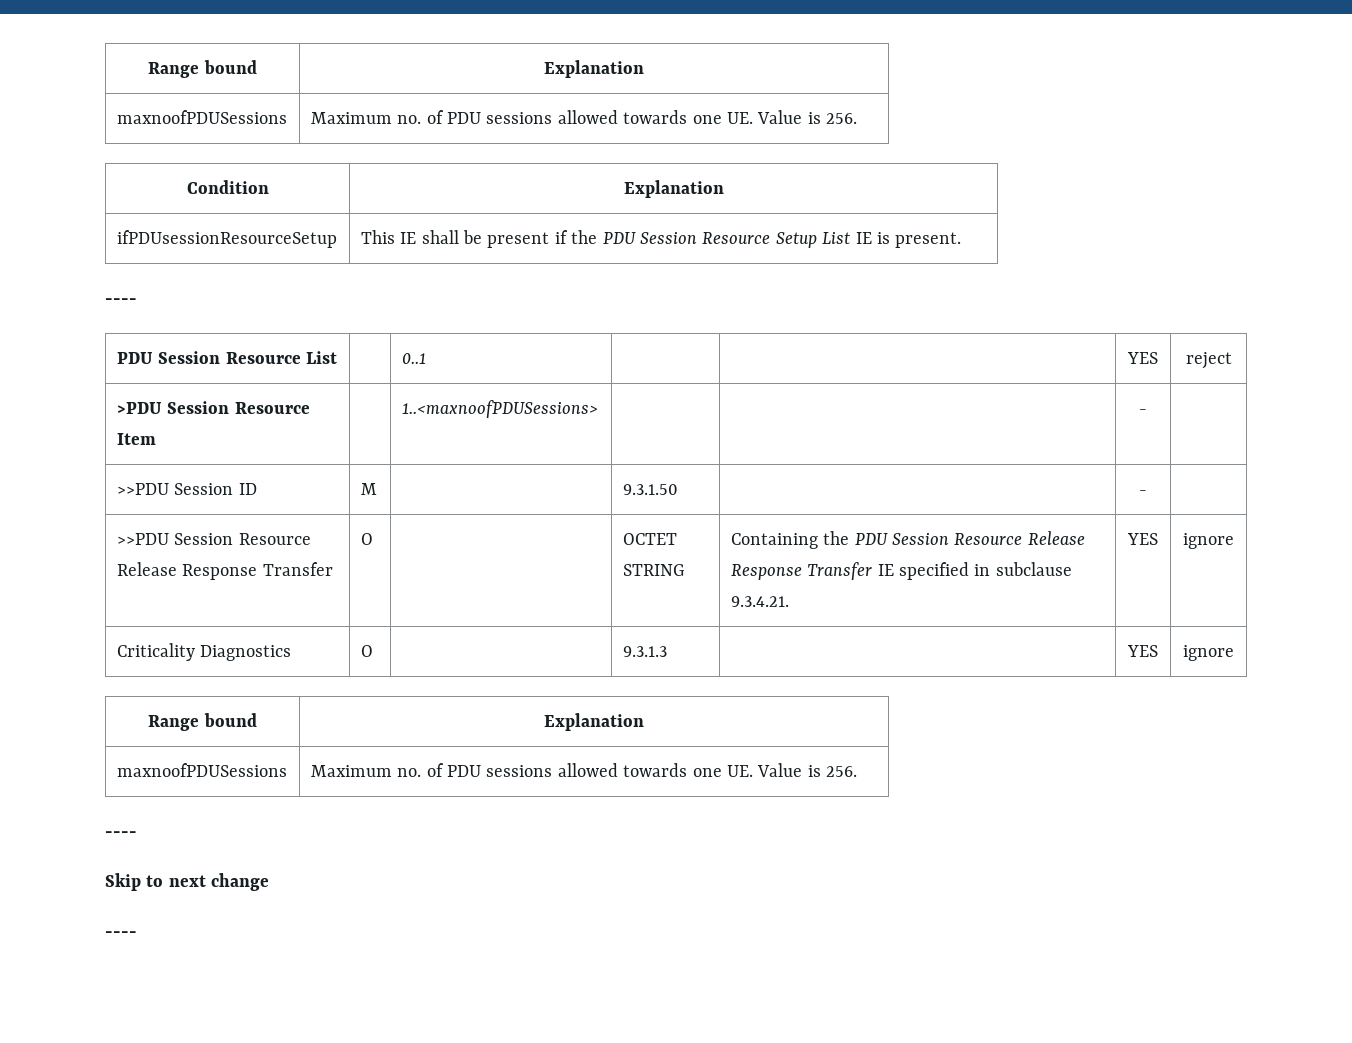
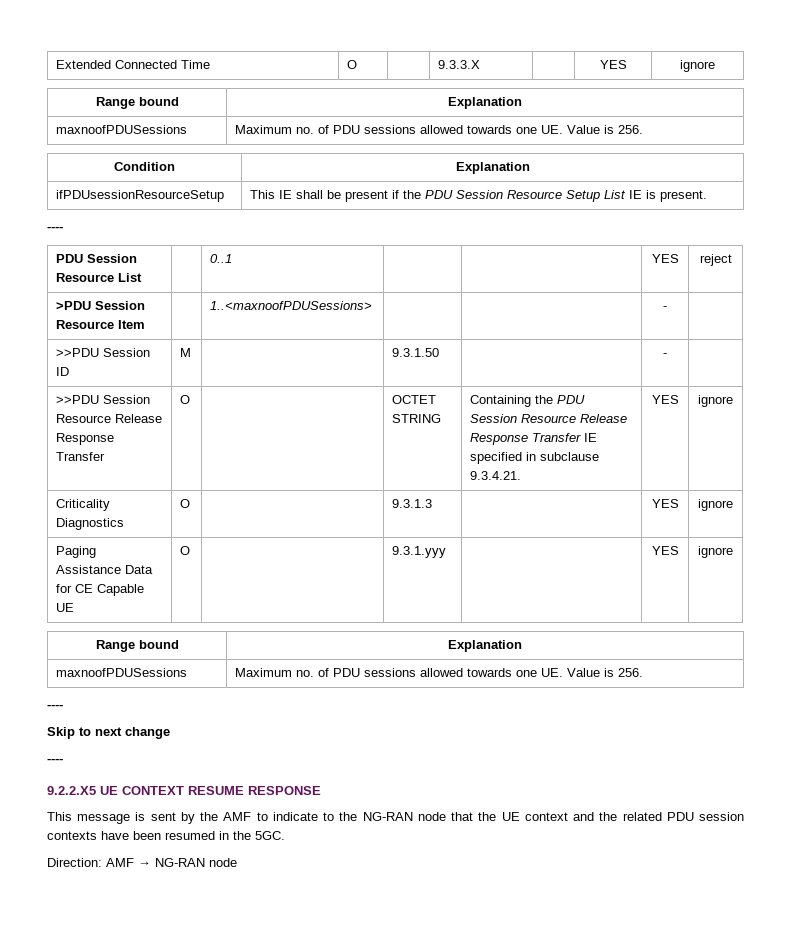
+ Extended Connected Time | O | | 9.3.3.X | | YES | ignore
+ Paging Assistance Data for CE Capable UE | O | | 9.3.1.yyy | | YES | ignore
+ 9.2.2.X5 UE CONTEXT RESUME RESPONSE
+ This message is sent by the AMF to indicate to the NG-RAN node that the UE context and the related PDU session contexts have been resumed in the 5GC.
+ Direction: AMF → NG-RAN node

